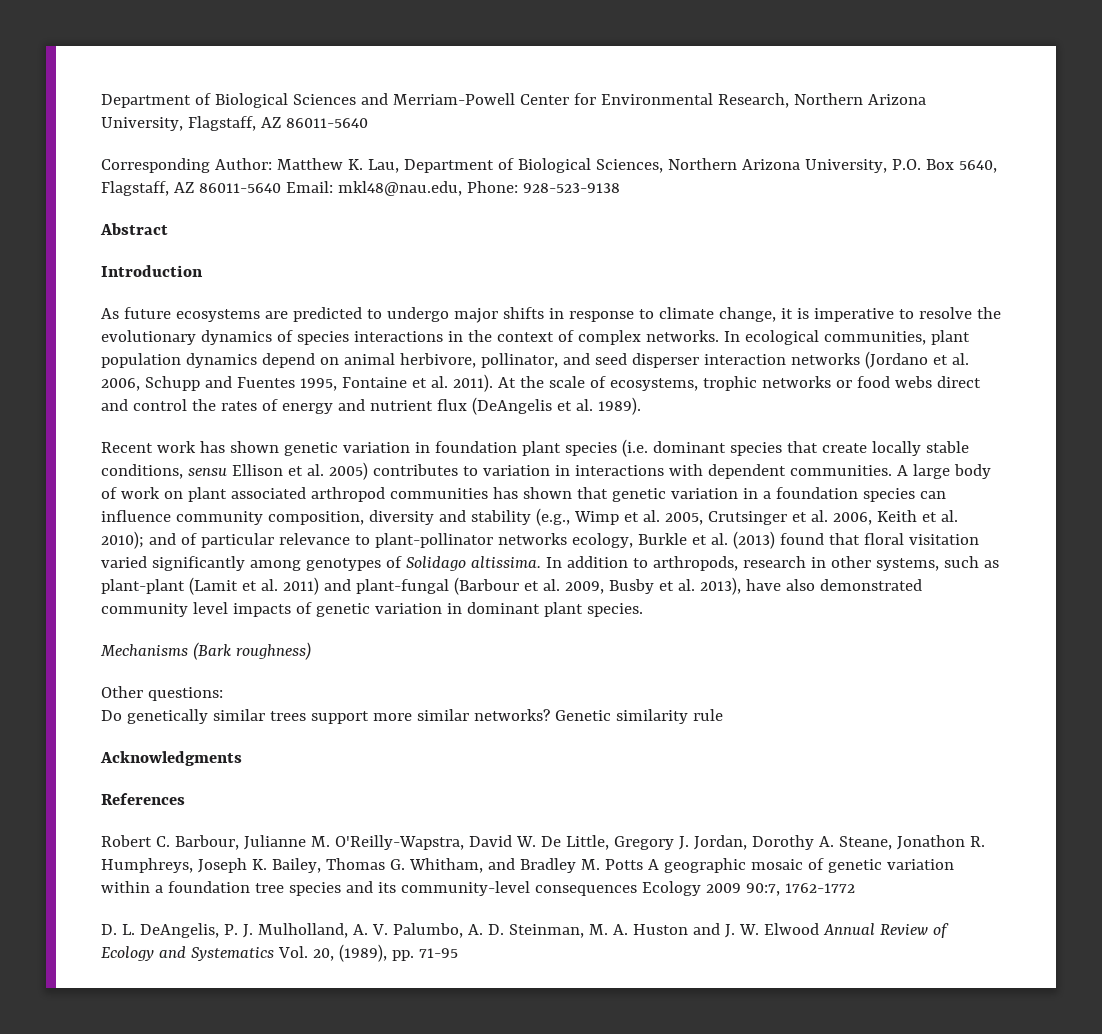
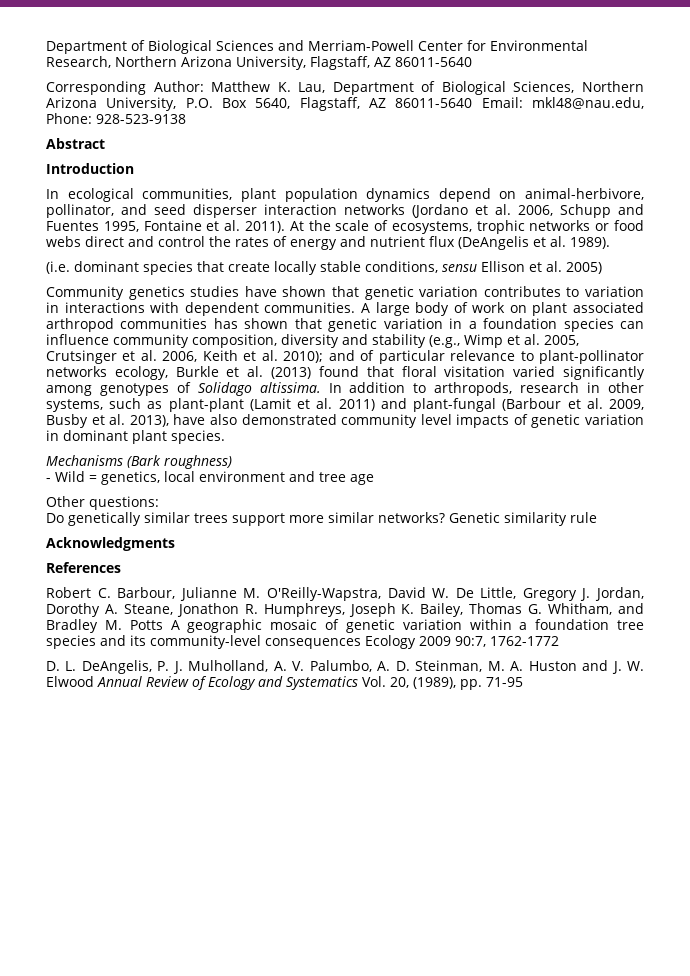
- As future ecosystems are predicted to undergo major shifts in response to climate change, it is imperative to resolve the evolutionary dynamics of species interactions in the context of complex networks. In ecological communities, plant population dynamics depend on animal herbivore, pollinator, and seed disperser interaction networks (Jordano et al. 2006, Schupp and Fuentes 1995, Fontaine et al. 2011).
+ In ecological communities, plant population dynamics depend on animal-herbivore, pollinator, and seed disperser interaction networks (Jordano et al. 2006, Schupp and Fuentes 1995, Fontaine et al. 2011).
- Recent work has shown genetic variation in foundation plant species (i.e. dominant species that create locally stable conditions, sensu Ellison et al. 2005) contributes to variation in interactions with dependent communities.
+ (i.e. dominant species that create locally stable conditions, sensu Ellison et al. 2005)
+ Community genetics studies have shown that genetic variation contributes to variation in interactions with dependent communities.
+ - Wild = genetics, local environment and tree age

